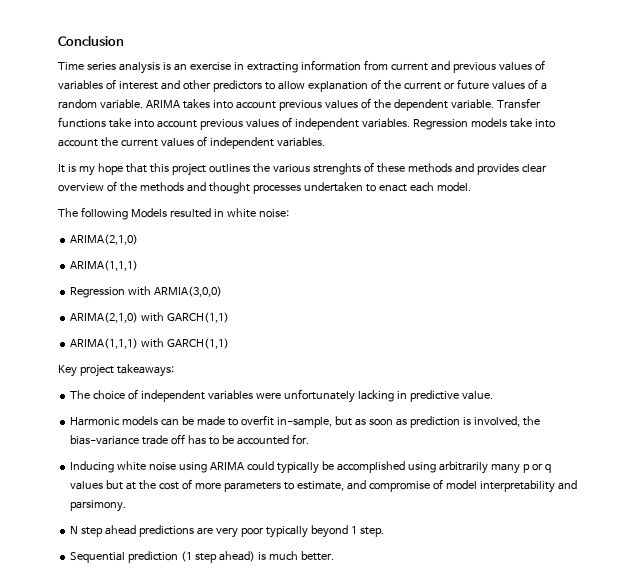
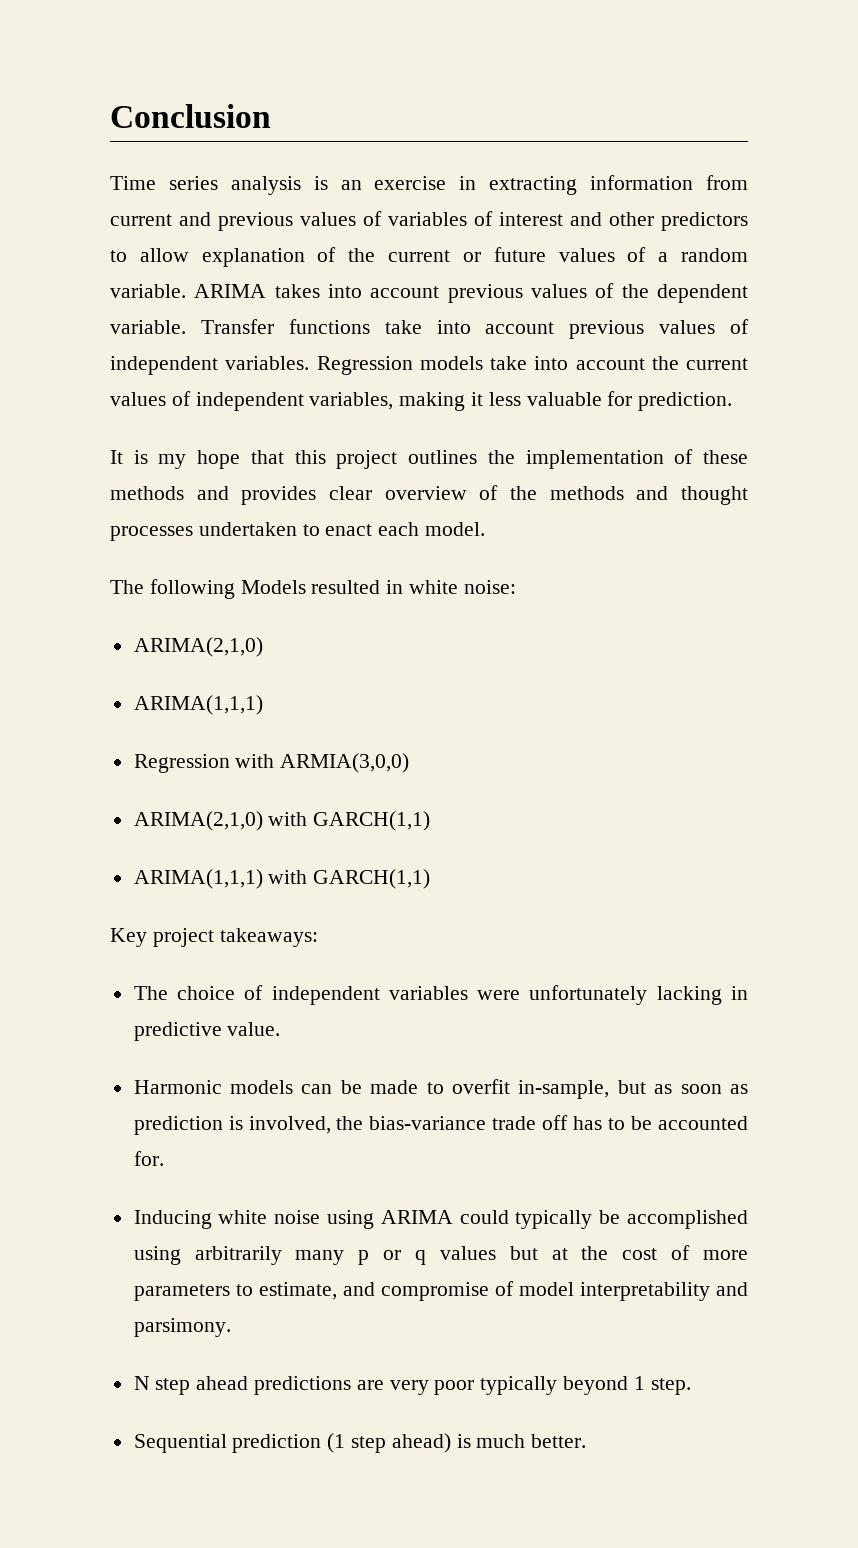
- Regression models take into account the current values of independent variables.
+ Regression models take into account the current values of independent variables, making it less valuable for prediction.
- It is my hope that this project outlines the various strenghts of these methods and provides clear overview of the methods and thought processes undertaken to enact each model.
+ It is my hope that this project outlines the implementation of these methods and provides clear overview of the methods and thought processes undertaken to enact each model.

